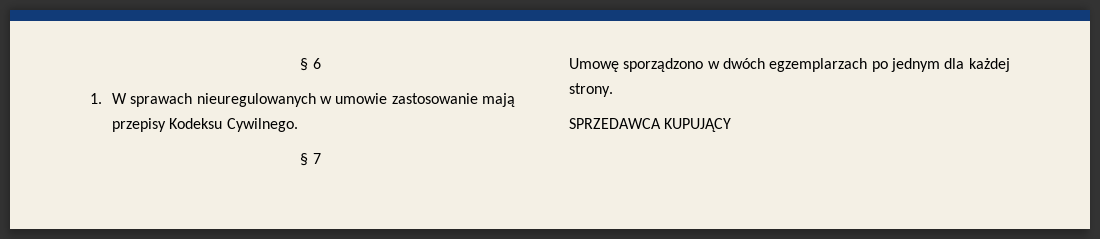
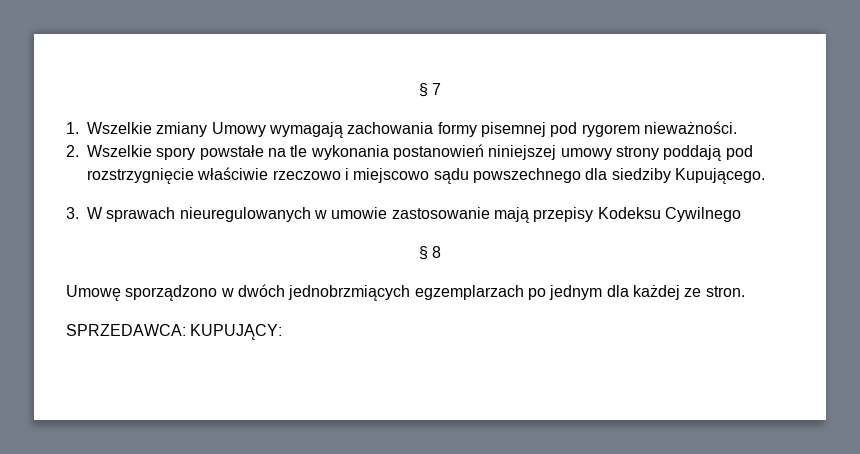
- § 6
- 1. W sprawach nieuregulowanych w umowie zastosowanie mają przepisy Kodeksu Cywilnego.
  § 7
+ 1. Wszelkie zmiany Umowy wymagają zachowania formy pisemnej pod rygorem nieważności.
+ 2. Wszelkie spory powstałe na tle wykonania postanowień niniejszej umowy strony poddają pod rozstrzygnięcie właściwie rzeczowo i miejscowo sądu powszechnego dla siedziby Kupującego.
+ 3. W sprawach nieuregulowanych w umowie zastosowanie mają przepisy Kodeksu Cywilnego
+ § 8
- Umowę sporządzono w dwóch egzemplarzach po jednym dla każdej strony.
- SPRZEDAWCA KUPUJĄCY
+ Umowę sporządzono w dwóch jednobrzmiących egzemplarzach po jednym dla każdej ze stron.
+ SPRZEDAWCA: KUPUJĄCY:

